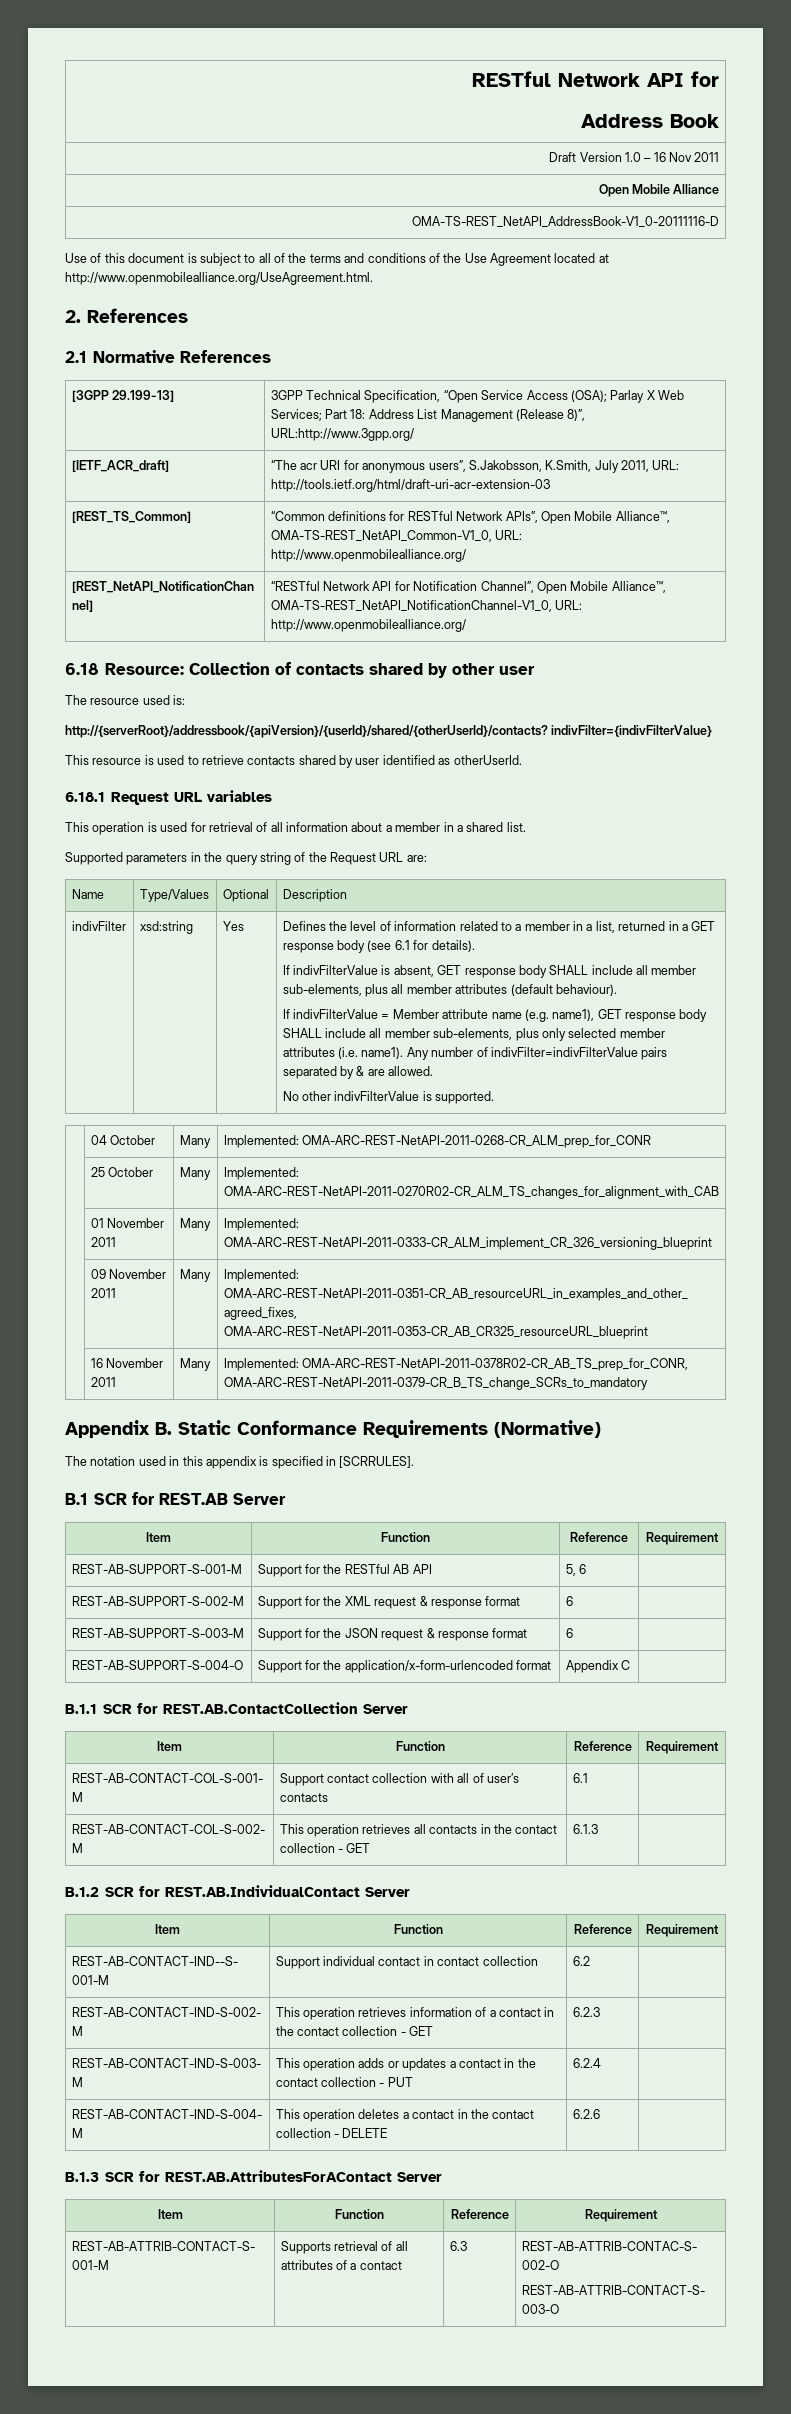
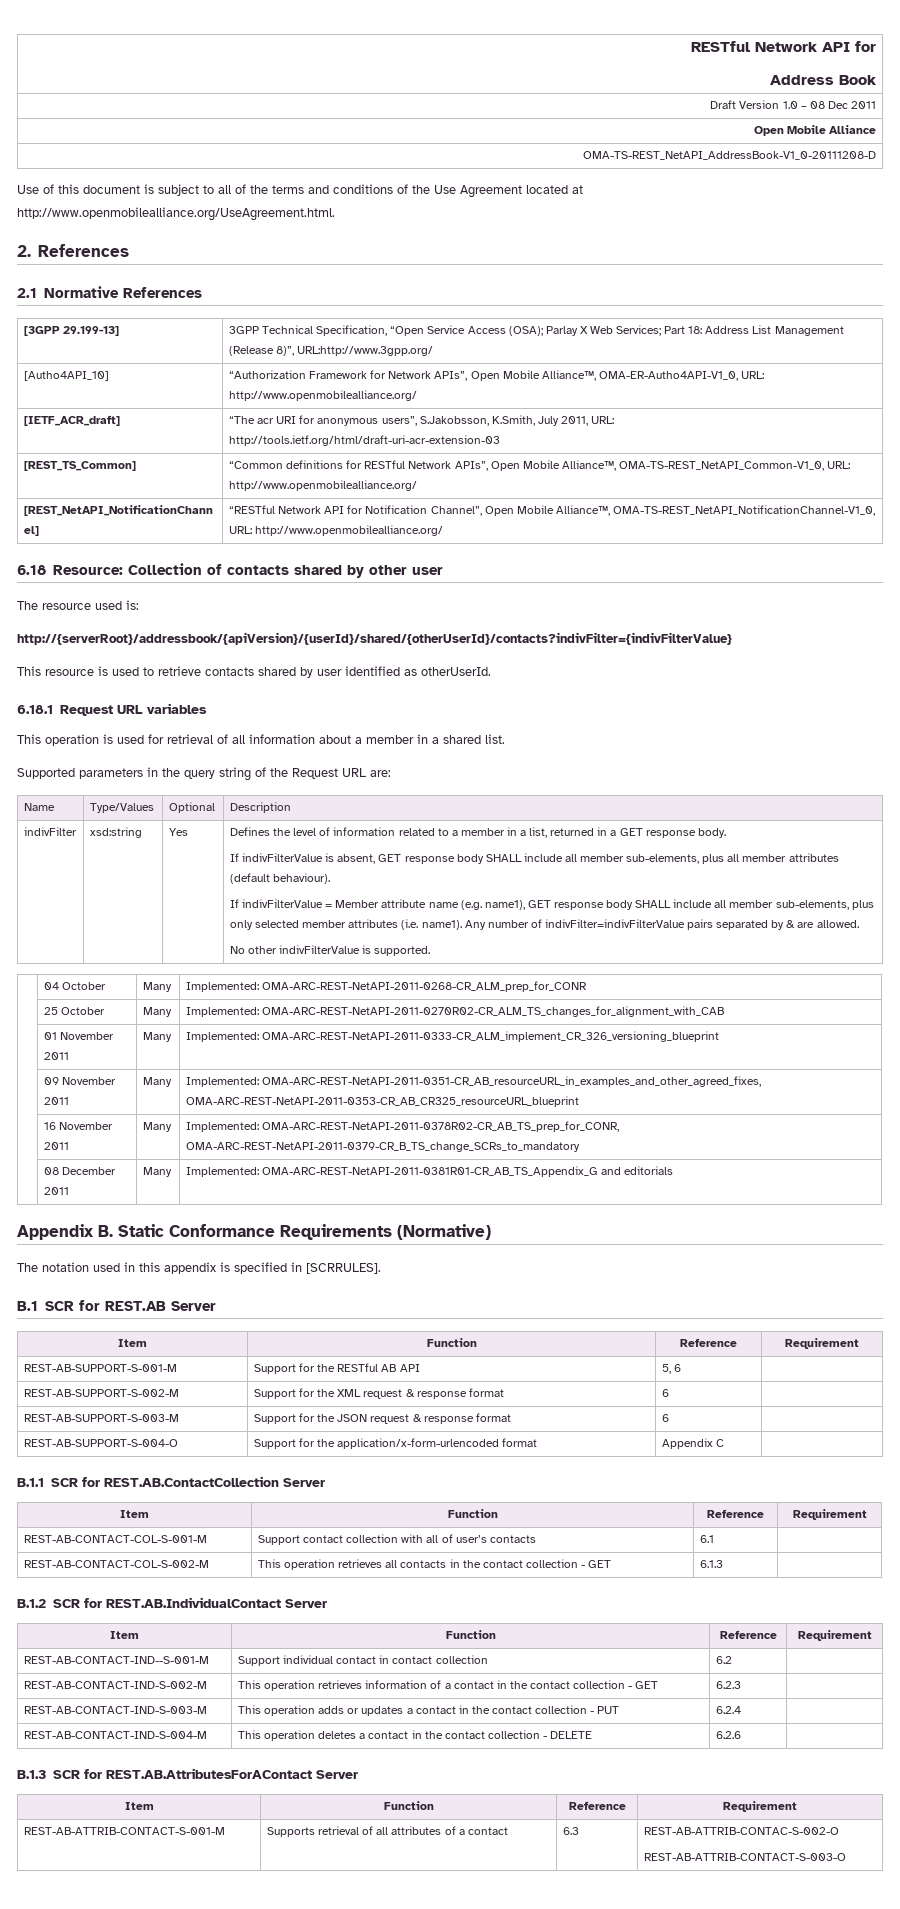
- Draft Version 1.0 – 16 Nov 2011
+ Draft Version 1.0 – 08 Dec 2011
- OMA-TS-REST_NetAPI_AddressBook-V1_0-20111116-D
+ OMA-TS-REST_NetAPI_AddressBook-V1_0-20111208-D
+ [Autho4API_10] | “Authorization Framework for Network APIs”, Open Mobile Alliance™, OMA-ER-Autho4API-V1_0, URL: http://www.openmobilealliance.org/
- http://{serverRoot}/addressbook/{apiVersion}/{userId}/shared/{otherUserId}/contacts? indivFilter={indivFilterValue}
+ http://{serverRoot}/addressbook/{apiVersion}/{userId}/shared/{otherUserId}/contacts?indivFilter={indivFilterValue}
- Defines the level of information related to a member in a list, returned in a GET response body (see 6.1 for details).
+ Defines the level of information related to a member in a list, returned in a GET response body.
+ | 08 December 2011 | Many | Implemented: OMA-ARC-REST-NetAPI-2011-0381R01-CR_AB_TS_Appendix_G and editorials

